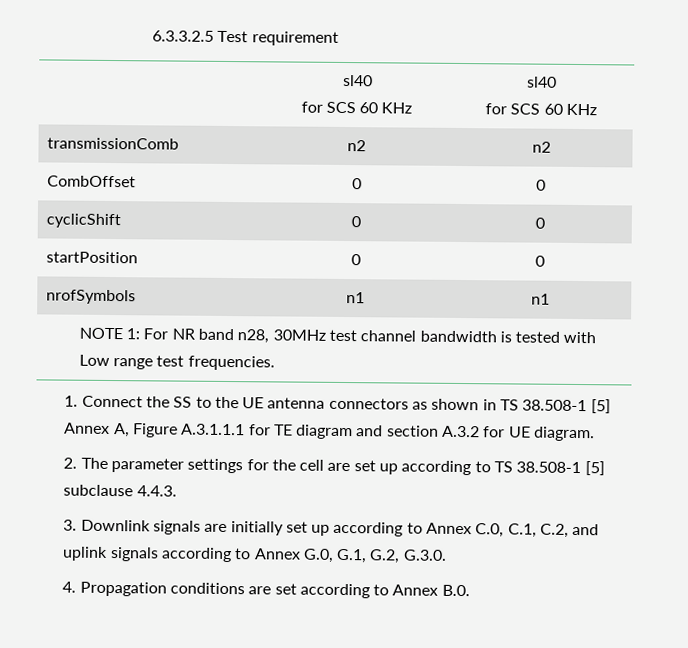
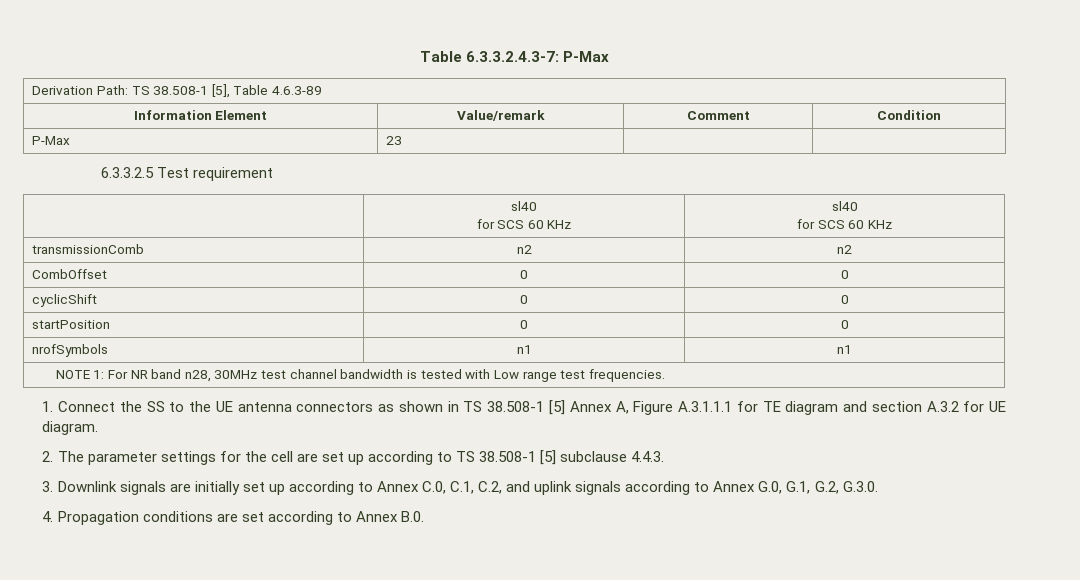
+ Table 6.3.3.2.4.3-7: P-Max
+ Derivation Path: TS 38.508-1 [5], Table 4.6.3-89
+ Information Element | Value/remark | Comment | Condition
+ P-Max | 23 | |

